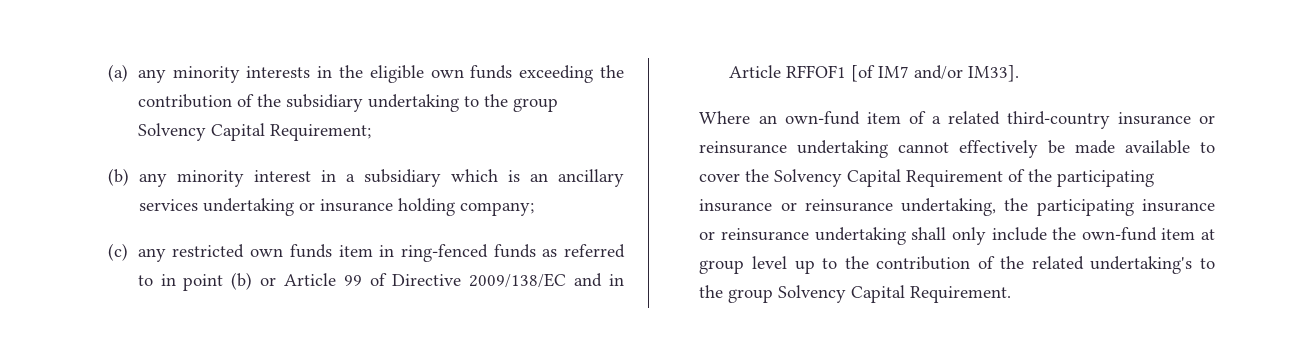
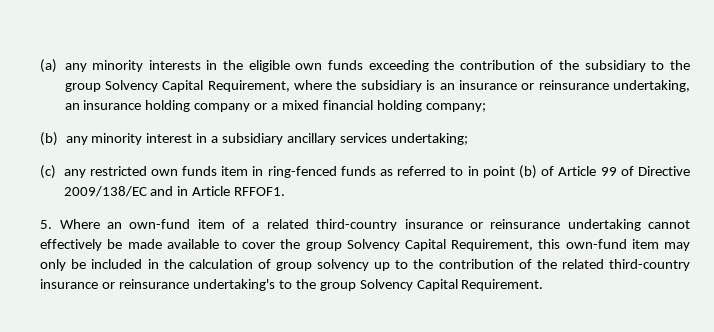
- (a) any minority interests in the eligible own funds exceeding the contribution of the subsidiary undertaking to the group Solvency Capital Requirement;
+ (a) any minority interests in the eligible own funds exceeding the contribution of the subsidiary to the group Solvency Capital Requirement, where the subsidiary is an insurance or reinsurance undertaking, an insurance holding company or a mixed financial holding company;
- (b) any minority interest in a subsidiary which is an ancillary services undertaking or insurance holding company;
+ (b) any minority interest in a subsidiary ancillary services undertaking;
- (c) any restricted own funds item in ring-fenced funds as referred to in point (b) or Article 99 of Directive 2009/138/EC and in Article RFFOF1 [of IM7 and/or IM33].
- Where an own-fund item of a related third-country insurance or reinsurance undertaking cannot effectively be made available to cover the Solvency Capital Requirement of the participating insurance or reinsurance undertaking, the participating insurance or reinsurance undertaking shall only include the own-fund item at group level up to the contribution of the related undertaking's to the group Solvency Capital Requirement.
+ (c) any restricted own funds item in ring-fenced funds as referred to in point (b) of Article 99 of Directive 2009/138/EC and in Article RFFOF1.
+ 5. Where an own-fund item of a related third-country insurance or reinsurance undertaking cannot effectively be made available to cover the group Solvency Capital Requirement, this own-fund item may only be included in the calculation of group solvency up to the contribution of the related third-country insurance or reinsurance undertaking's to the group Solvency Capital Requirement.

